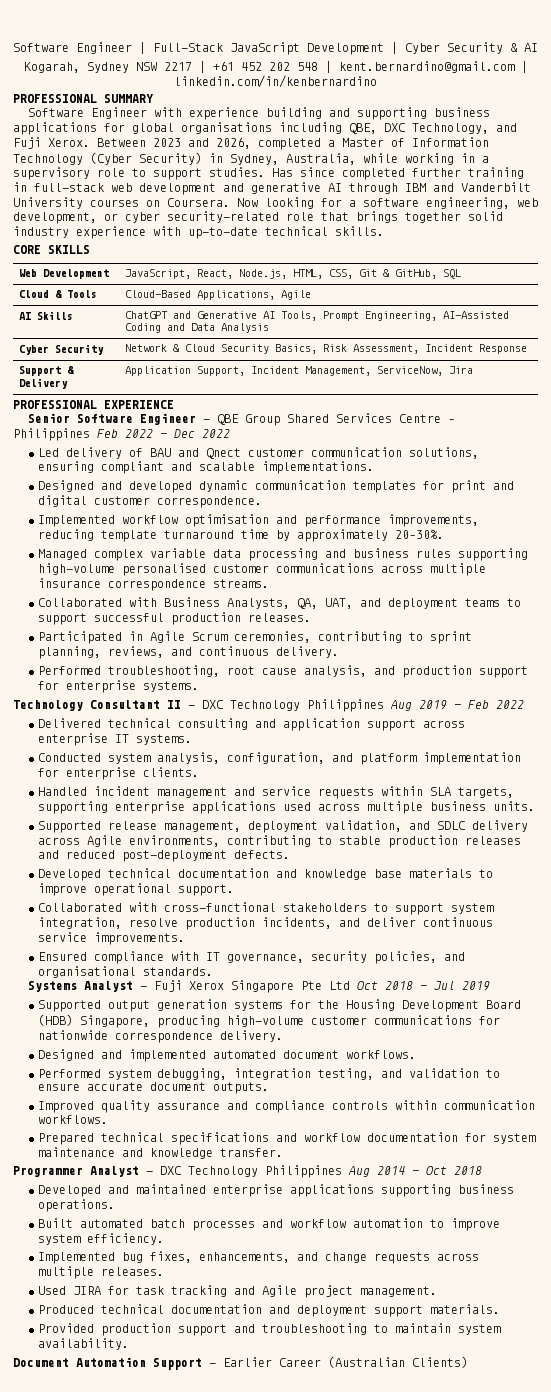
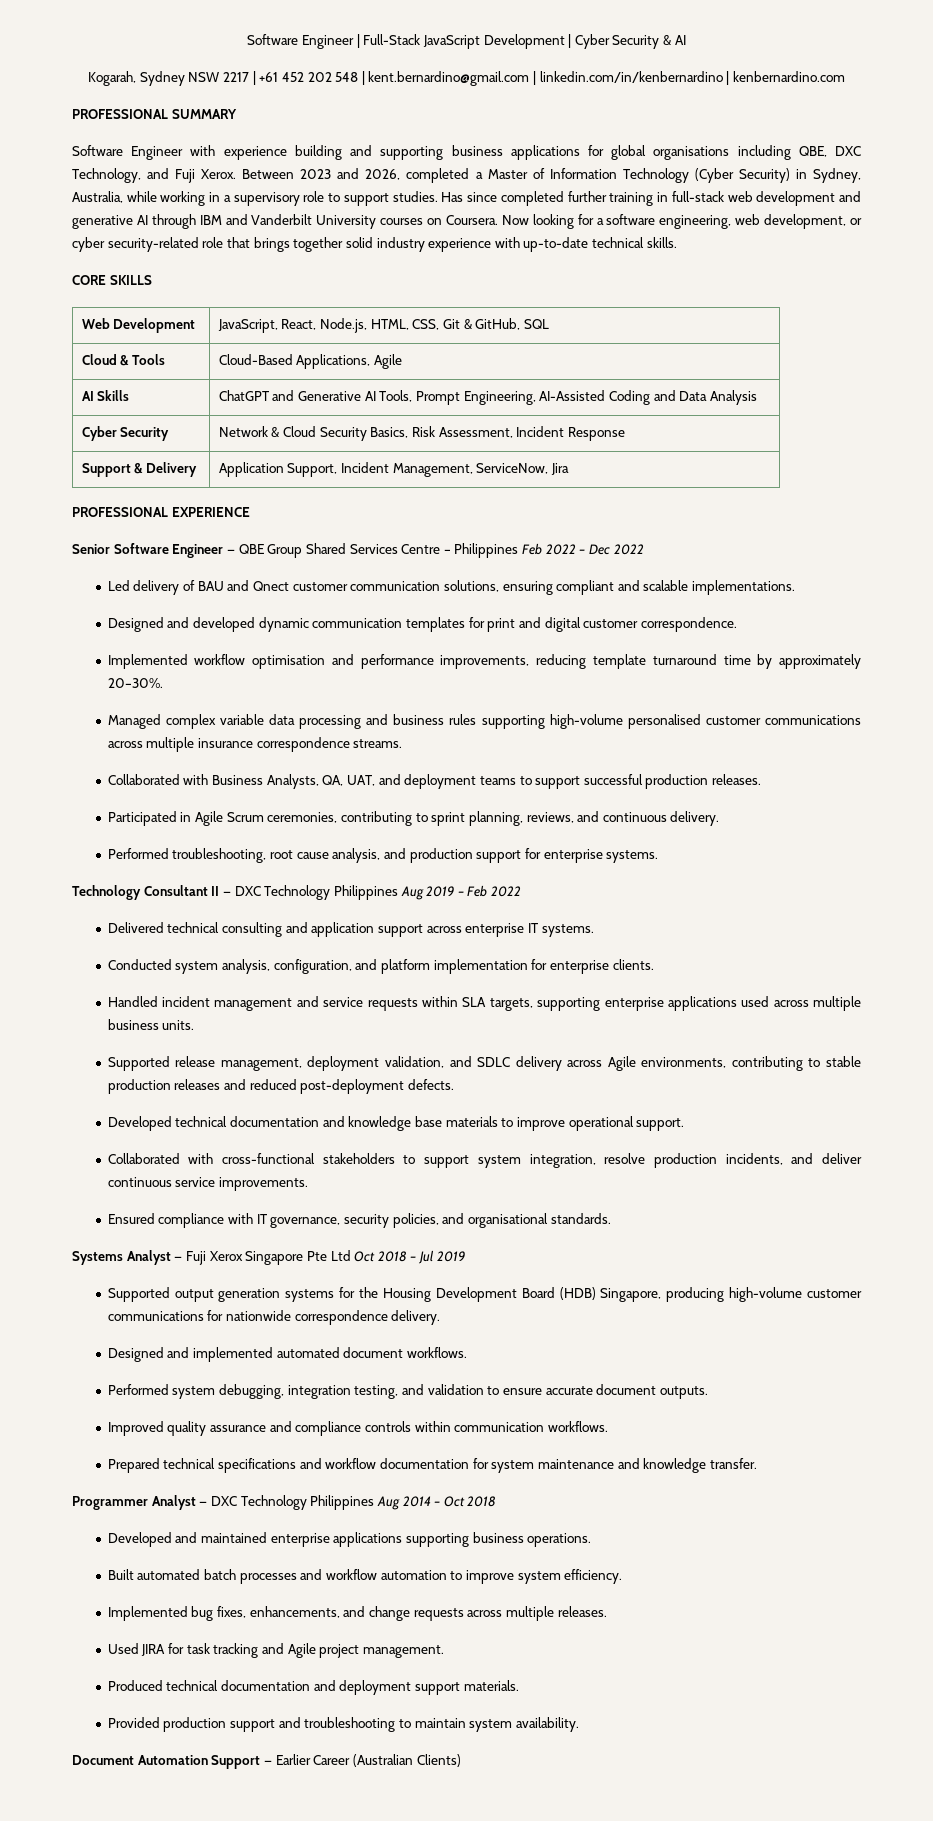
- Kogarah, Sydney NSW 2217 | +61 452 202 548 | kent.bernardino@gmail.com | linkedin.com/in/kenbernardino
+ Kogarah, Sydney NSW 2217 | +61 452 202 548 | kent.bernardino@gmail.com | linkedin.com/in/kenbernardino | kenbernardino.com

